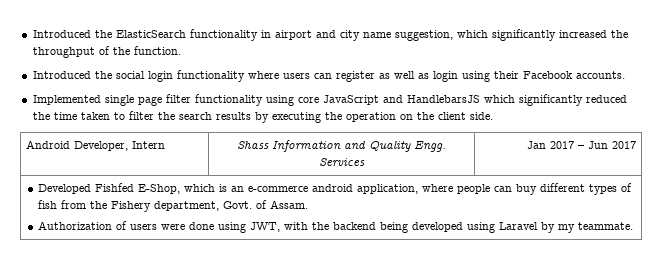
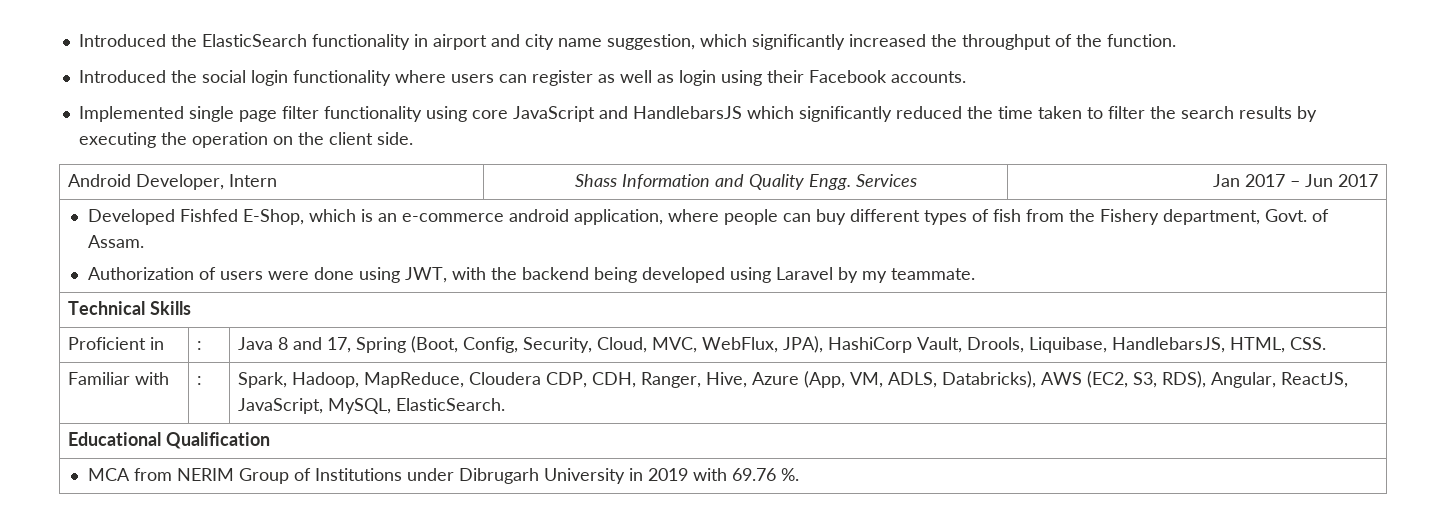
+ Technical Skills
+ Proficient in | : | Java 8 and 17, Spring (Boot, Config, Security, Cloud, MVC, WebFlux, JPA), HashiCorp Vault, Drools, Liquibase, HandlebarsJS, HTML, CSS.
+ Familiar with | : | Spark, Hadoop, MapReduce, Cloudera CDP, CDH, Ranger, Hive, Azure (App, VM, ADLS, Databricks), AWS (EC2, S3, RDS), Angular, ReactJS, JavaScript, MySQL, ElasticSearch.
+ Educational Qualification
+ MCA from NERIM Group of Institutions under Dibrugarh University in 2019 with 69.76 %.

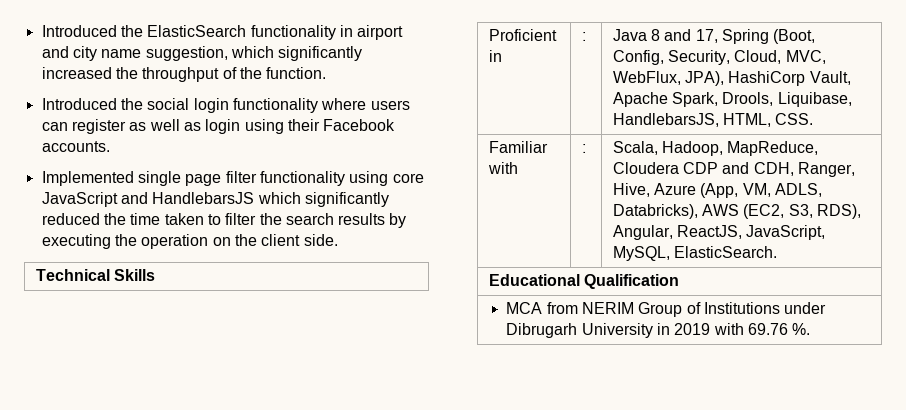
- Android Developer, Intern | Shass Information and Quality Engg. Services | Jan 2017 – Jun 2017
- Developed Fishfed E-Shop, which is an e-commerce android application, where people can buy different types of fish from the Fishery department, Govt. of Assam.
- Authorization of users were done using JWT, with the backend being developed using Laravel by my teammate.
- Proficient in | : | Java 8 and 17, Spring (Boot, Config, Security, Cloud, MVC, WebFlux, JPA), HashiCorp Vault, Drools, Liquibase, HandlebarsJS, HTML, CSS.
+ Proficient in | : | Java 8 and 17, Spring (Boot, Config, Security, Cloud, MVC, WebFlux, JPA), HashiCorp Vault, Apache Spark, Drools, Liquibase, HandlebarsJS, HTML, CSS.
- Familiar with | : | Spark, Hadoop, MapReduce, Cloudera CDP, CDH, Ranger, Hive, Azure (App, VM, ADLS, Databricks), AWS (EC2, S3, RDS), Angular, ReactJS, JavaScript, MySQL, ElasticSearch.
+ Familiar with | : | Scala, Hadoop, MapReduce, Cloudera CDP and CDH, Ranger, Hive, Azure (App, VM, ADLS, Databricks), AWS (EC2, S3, RDS), Angular, ReactJS, JavaScript, MySQL, ElasticSearch.

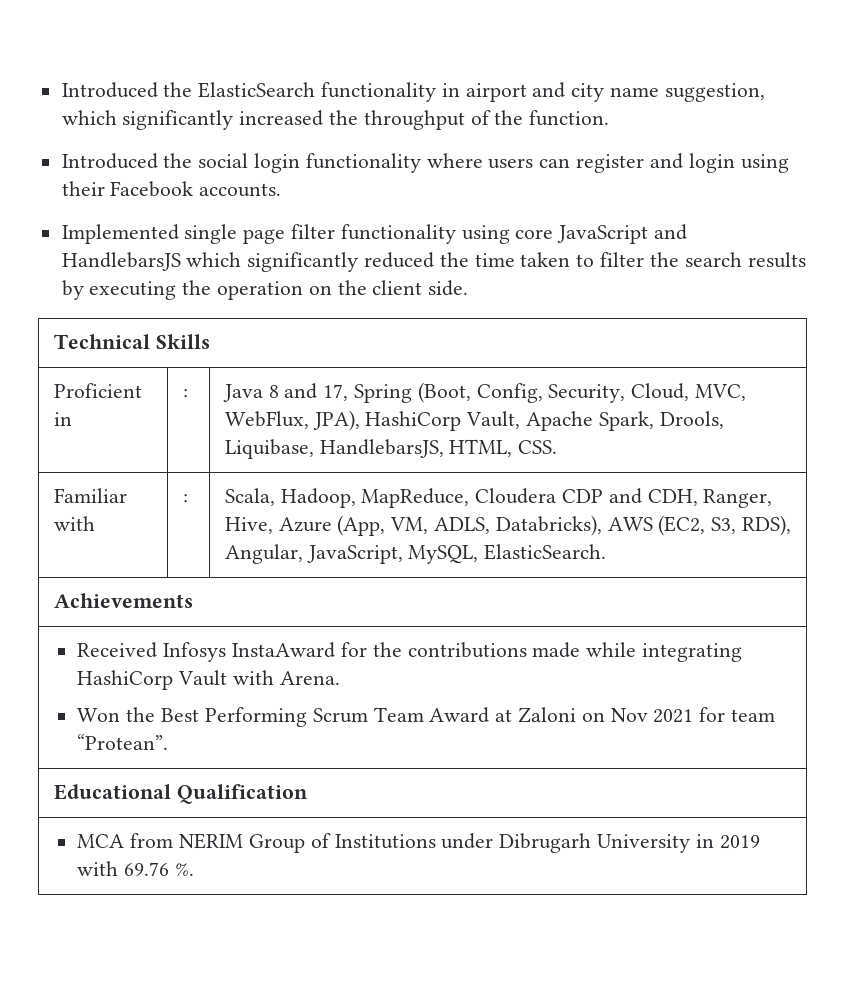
- Introduced the social login functionality where users can register as well as login using their Facebook accounts.
+ Introduced the social login functionality where users can register and login using their Facebook accounts.
- Familiar with | : | Scala, Hadoop, MapReduce, Cloudera CDP and CDH, Ranger, Hive, Azure (App, VM, ADLS, Databricks), AWS (EC2, S3, RDS), Angular, ReactJS, JavaScript, MySQL, ElasticSearch.
+ Familiar with | : | Scala, Hadoop, MapReduce, Cloudera CDP and CDH, Ranger, Hive, Azure (App, VM, ADLS, Databricks), AWS (EC2, S3, RDS), Angular, JavaScript, MySQL, ElasticSearch.
+ Achievements
+ Received Infosys InstaAward for the contributions made while integrating HashiCorp Vault with Arena.
+ Won the Best Performing Scrum Team Award at Zaloni on Nov 2021 for team “Protean”.

